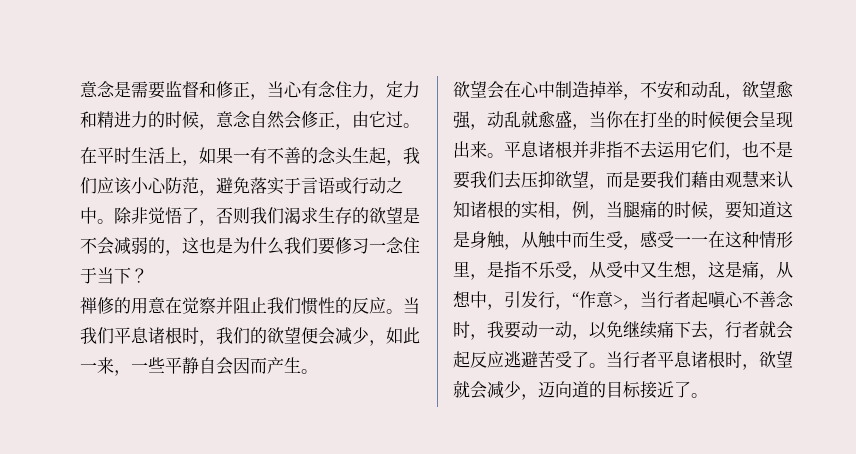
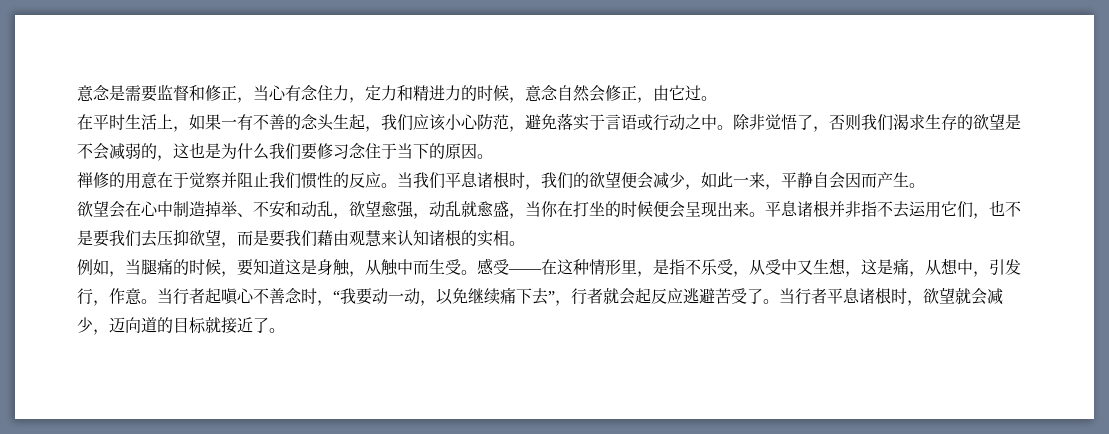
- 除非觉悟了，否则我们渴求生存的欲望是不会减弱的，这也是为什么我们要修习一念住于当下？
+ 除非觉悟了，否则我们渴求生存的欲望是不会减弱的，这也是为什么我们要修习念住于当下的原因。
- 禅修的用意在觉察并阻止我们惯性的反应。
+ 禅修的用意在于觉察并阻止我们惯性的反应。
- 当我们平息诸根时，我们的欲望便会减少，如此一来，一些平静自会因而产生。
+ 当我们平息诸根时，我们的欲望便会减少，如此一来，平静自会因而产生。
- 欲望会在心中制造掉举，不安和动乱，欲望愈强，动乱就愈盛，当你在打坐的时候便会呈现出来。
+ 欲望会在心中制造掉举、不安和动乱，欲望愈强，动乱就愈盛，当你在打坐的时候便会呈现出来。
- 平息诸根并非指不去运用它们，也不是要我们去压抑欲望，而是要我们藉由观慧来认知诸根的实相，例，当腿痛的时候，要知道这是身触，从触中而生受，感受一一在这种情形里，是指不乐受，从受中又生想，这是痛，从想中，引发行，“作意>，当行者起嗔心不善念时，我要动一动，以免继续痛下去，行者就会起反应逃避苦受了。
+ 平息诸根并非指不去运用它们，也不是要我们去压抑欲望，而是要我们藉由观慧来认知诸根的实相。
+ 例如，当腿痛的时候，要知道这是身触，从触中而生受。感受——在这种情形里，是指不乐受，从受中又生想，这是痛，从想中，引发行，作意。当行者起嗔心不善念时，“我要动一动，以免继续痛下去”，行者就会起反应逃避苦受了。
- 当行者平息诸根时，欲望就会减少，迈向道的目标接近了。
+ 当行者平息诸根时，欲望就会减少，迈向道的目标就接近了。

